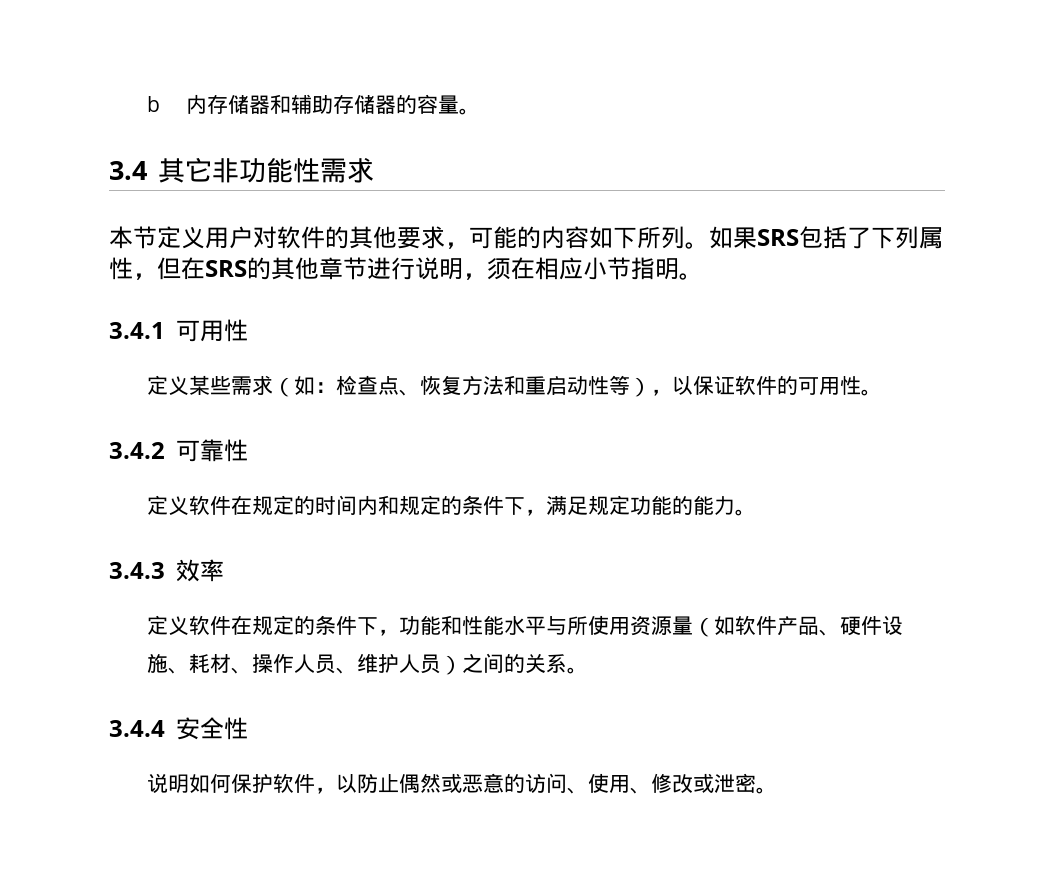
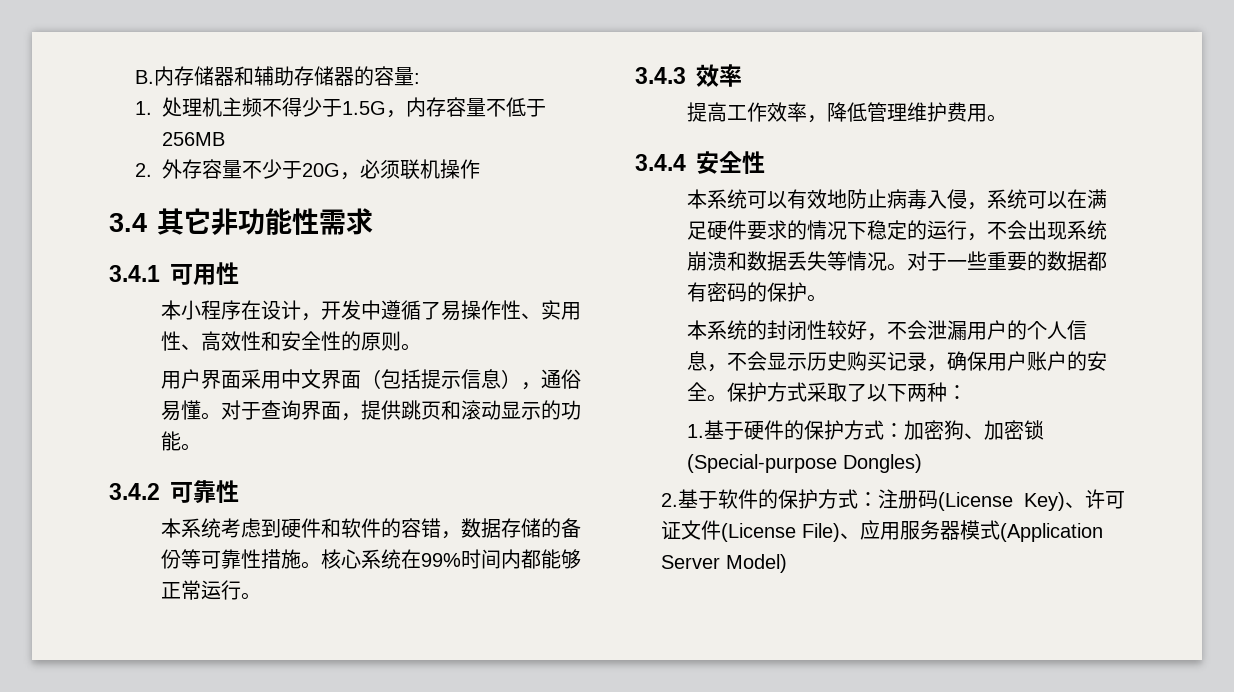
- b内存储器和辅助存储器的容量。
+ B.内存储器和辅助存储器的容量:
+ 1.处理机主频不得少于1.5G，内存容量不低于256MB
+ 2.外存容量不少于20G，必须联机操作
- 本节定义用户对软件的其他要求，可能的内容如下所列。如果SRS包括了下列属性，但在SRS的其他章节进行说明，须在相应小节指明。
  3.4.1可用性
- 定义某些需求（如：检查点、恢复方法和重启动性等），以保证软件的可用性。
+ 本小程序在设计，开发中遵循了易操作性、实用性、高效性和安全性的原则。
+ 用户界面采用中文界面（包括提示信息），通俗易懂。对于查询界面，提供跳页和滚动显示的功能。
  3.4.2可靠性
- 定义软件在规定的时间内和规定的条件下，满足规定功能的能力。
+ 本系统考虑到硬件和软件的容错，数据存储的备份等可靠性措施。核心系统在99%时间内都能够正常运行。
  3.4.3效率
- 定义软件在规定的条件下，功能和性能水平与所使用资源量（如软件产品、硬件设施、耗材、操作人员、维护人员）之间的关系。
+ 提高工作效率，降低管理维护费用。
  3.4.4安全性
- 说明如何保护软件，以防止偶然或恶意的访问、使用、修改或泄密。
+ 本系统可以有效地防止病毒入侵，系统可以在满足硬件要求的情况下稳定的运行，不会出现系统崩溃和数据丢失等情况。对于一些重要的数据都有密码的保护。
+ 本系统的封闭性较好，不会泄漏用户的个人信息，不会显示历史购买记录，确保用户账户的安全。保护方式采取了以下两种：
+ 1.基于硬件的保护方式：加密狗、加密锁(Special-purpose Dongles)
+ 2.基于软件的保护方式：注册码(License Key)、许可证文件(License File)、应用服务器模式(Application Server Model)

